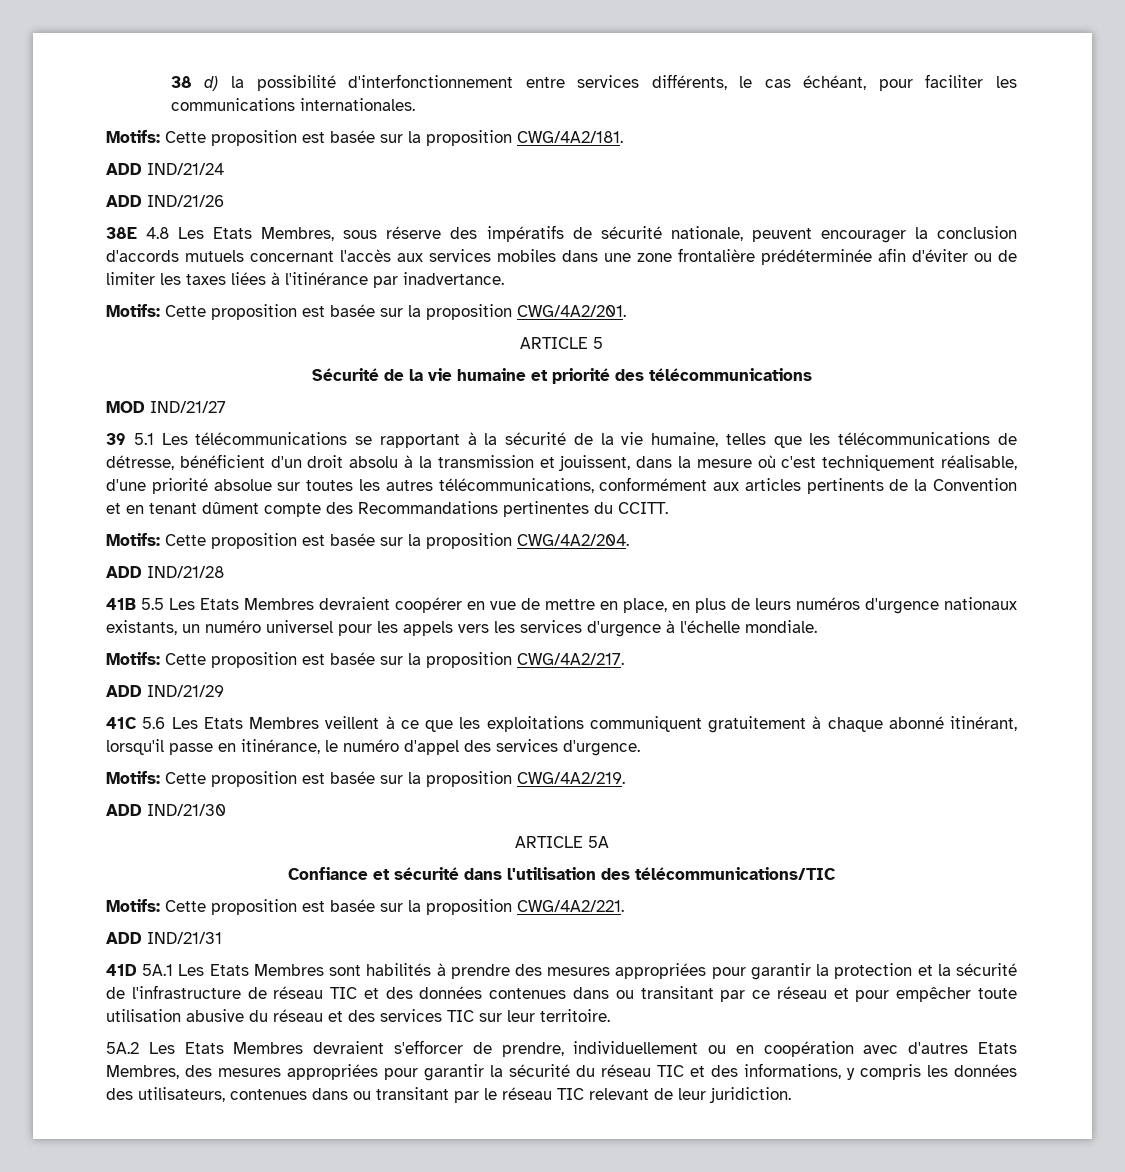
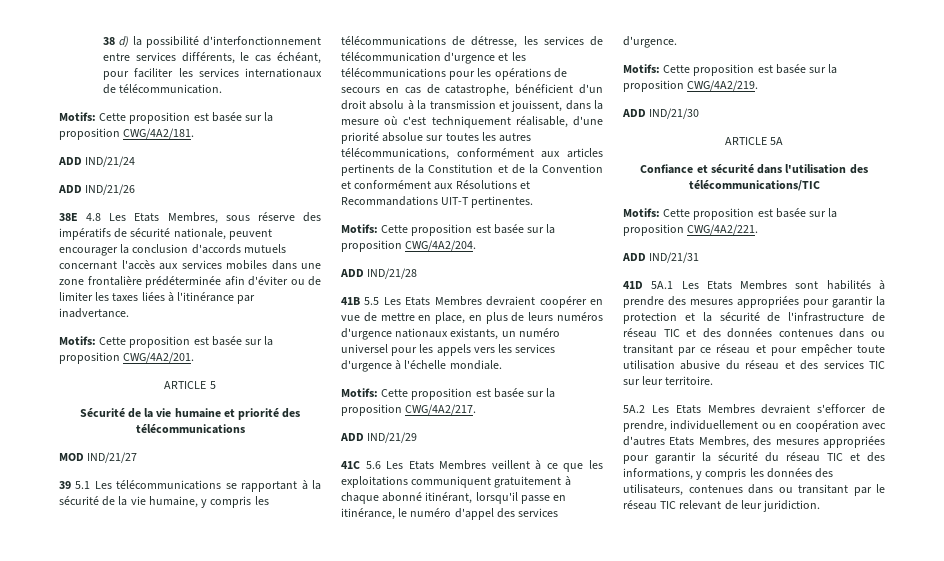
- 38 d) la possibilité d'interfonctionnement entre services différents, le cas échéant, pour faciliter les communications internationales.
+ 38 d) la possibilité d'interfonctionnement entre services différents, le cas échéant, pour faciliter les services internationaux de télécommunication.
- 39 5.1 Les télécommunications se rapportant à la sécurité de la vie humaine, telles que les télécommunications de détresse, bénéficient d'un droit absolu à la transmission et jouissent, dans la mesure où c'est techniquement réalisable, d'une priorité absolue sur toutes les autres télécommunications, conformément aux articles pertinents de la Convention et en tenant dûment compte des Recommandations pertinentes du CCITT.
+ 39 5.1 Les télécommunications se rapportant à la sécurité de la vie humaine, y compris les télécommunications de détresse, les services de télécommunication d'urgence et les télécommunications pour les opérations de secours en cas de catastrophe, bénéficient d'un droit absolu à la transmission et jouissent, dans la mesure où c'est techniquement réalisable, d'une priorité absolue sur toutes les autres télécommunications, conformément aux articles pertinents de la Constitution et de la Convention et conformément aux Résolutions et Recommandations UIT-T pertinentes.

